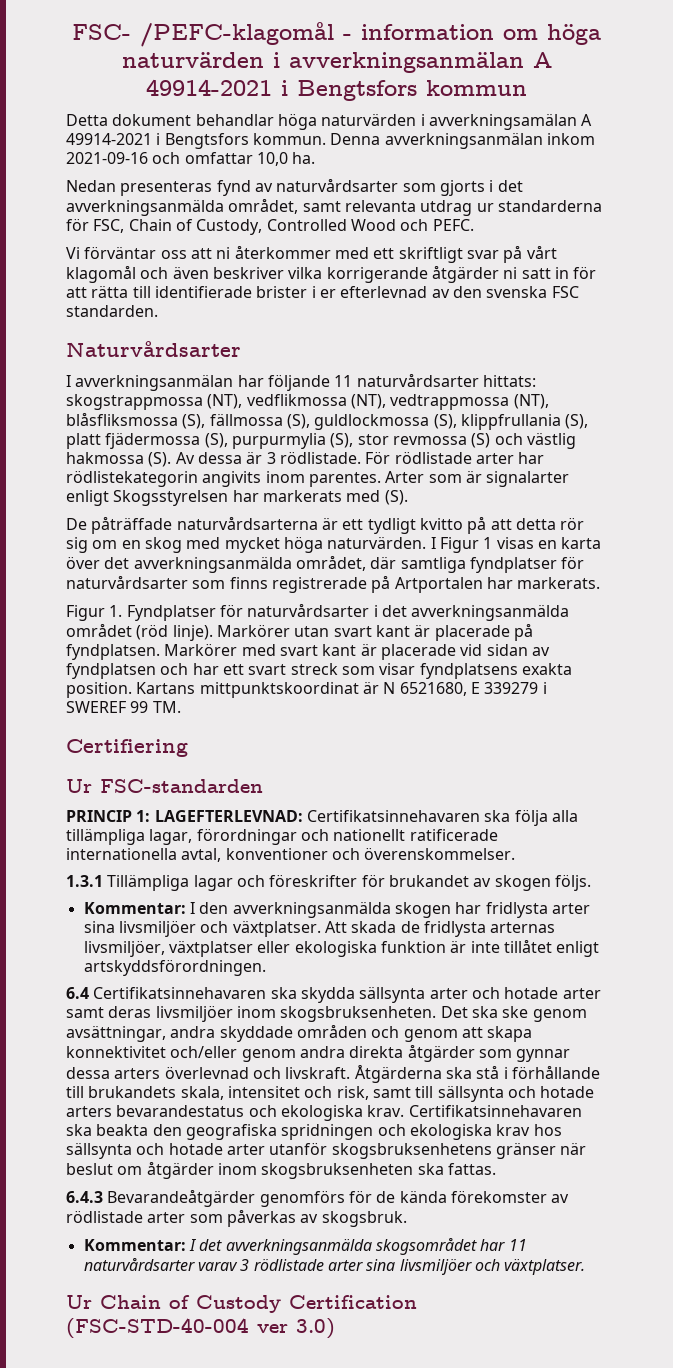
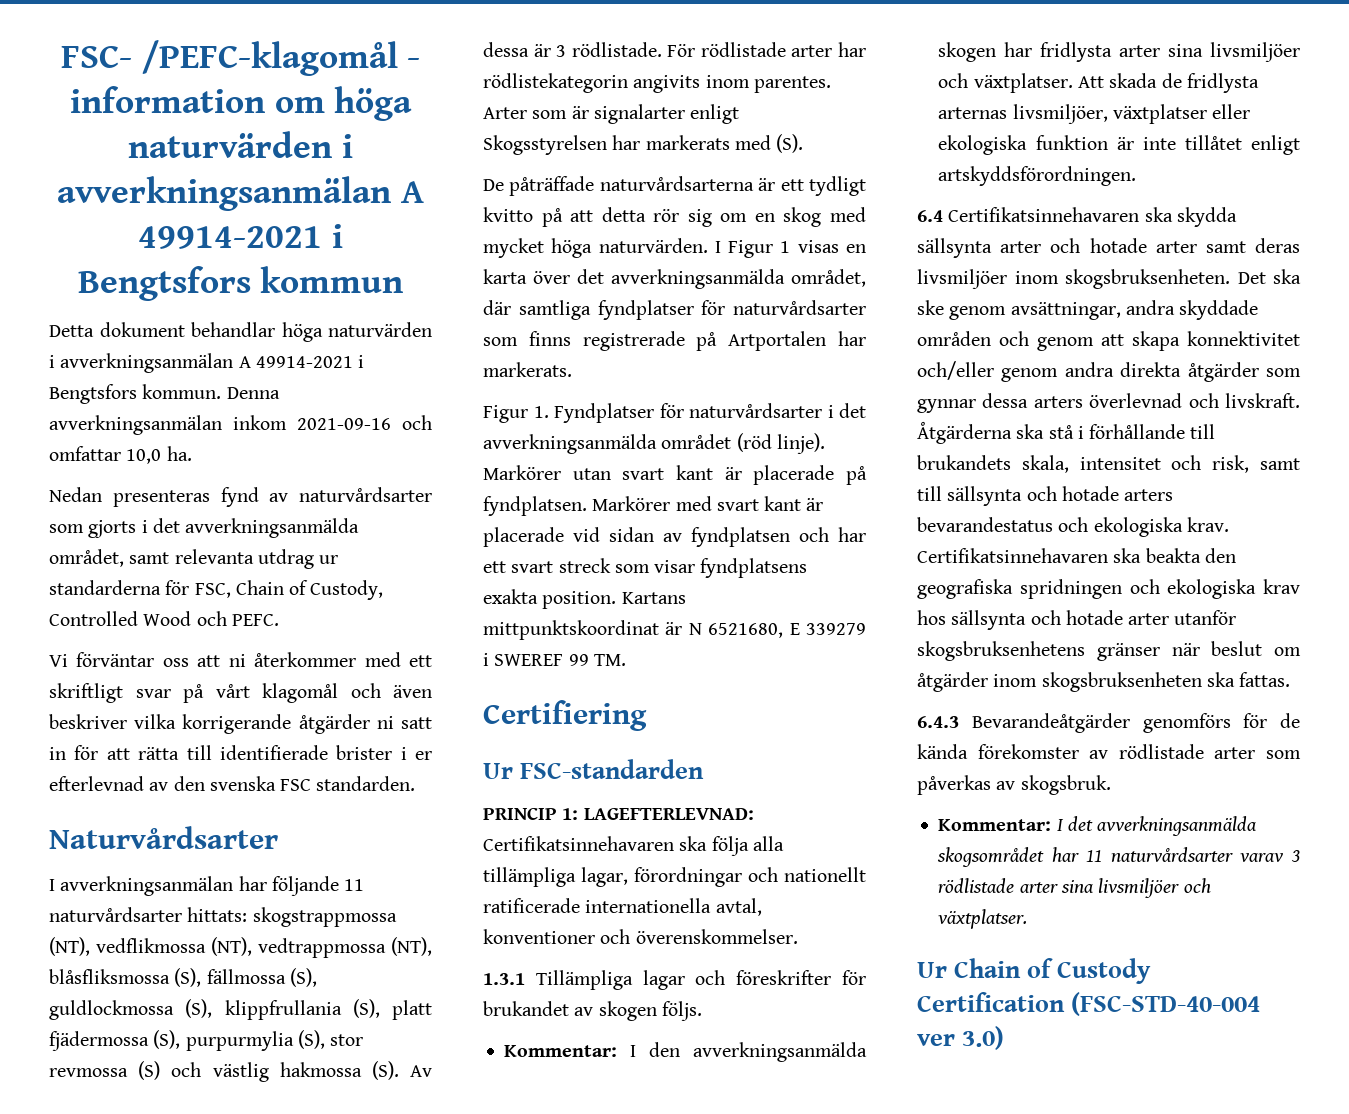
- Detta dokument behandlar höga naturvärden i avverkningsamälan A 49914-2021 i Bengtsfors kommun.
+ Detta dokument behandlar höga naturvärden i avverkningsanmälan A 49914-2021 i Bengtsfors kommun.

